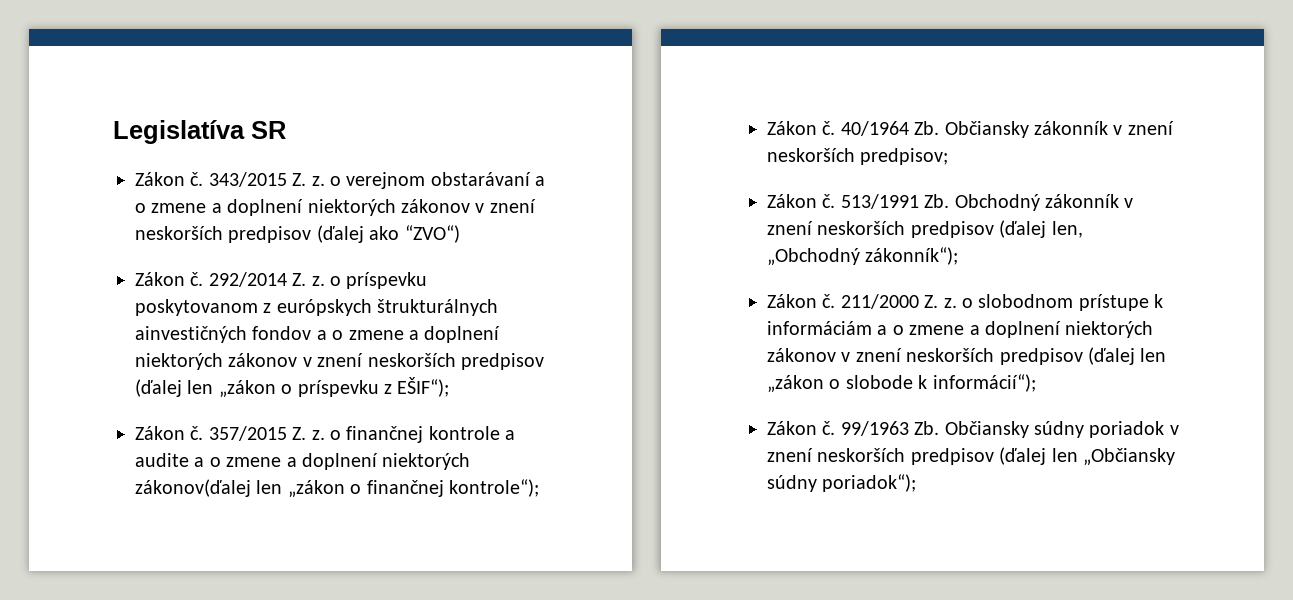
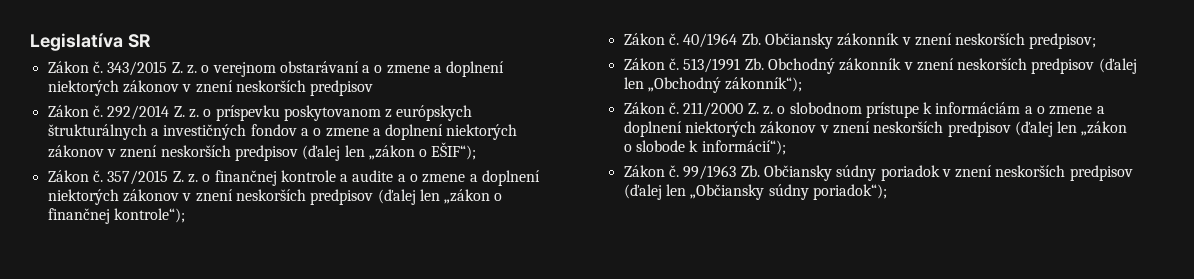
- 343/2015 Z. z. o verejnom obstarávaní a o zmene a doplnení niektorých zákonov v znení neskorších predpisov (ďalej ako “ZVO“)
+ 343/2015 Z. z. o verejnom obstarávaní a o zmene a doplnení niektorých zákonov v znení neskorších predpisov
- 292/2014 Z. z. o príspevku poskytovanom z európskych štrukturálnych ainvestičných fondov a o zmene a doplnení niektorých zákonov v znení neskorších predpisov (ďalej len „zákon o príspevku z EŠIF“);
+ 292/2014 Z. z. o príspevku poskytovanom z európskych štrukturálnych a investičných fondov a o zmene a doplnení niektorých zákonov v znení neskorších predpisov (ďalej len „zákon o EŠIF“);
- 357/2015 Z. z. o finančnej kontrole a audite a o zmene a doplnení niektorých zákonov(ďalej len „zákon o finančnej kontrole“);
+ 357/2015 Z. z. o finančnej kontrole a audite a o zmene a doplnení niektorých zákonov v znení neskorších predpisov (ďalej len „zákon o finančnej kontrole“);
- 513/1991 Zb. Obchodný zákonník v znení neskorších predpisov (ďalej len, „Obchodný zákonník“);
+ 513/1991 Zb. Obchodný zákonník v znení neskorších predpisov (ďalej len „Obchodný zákonník“);

